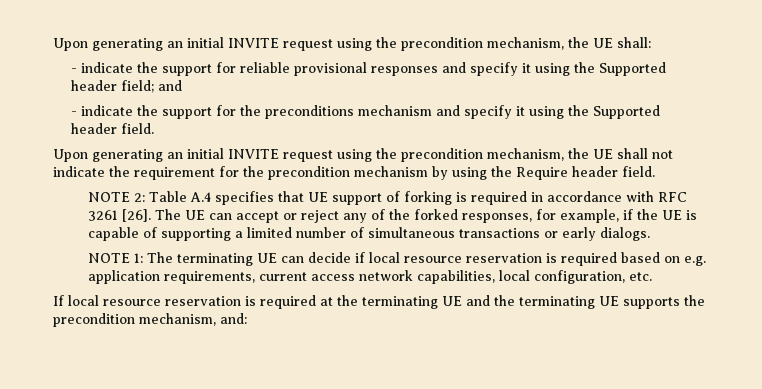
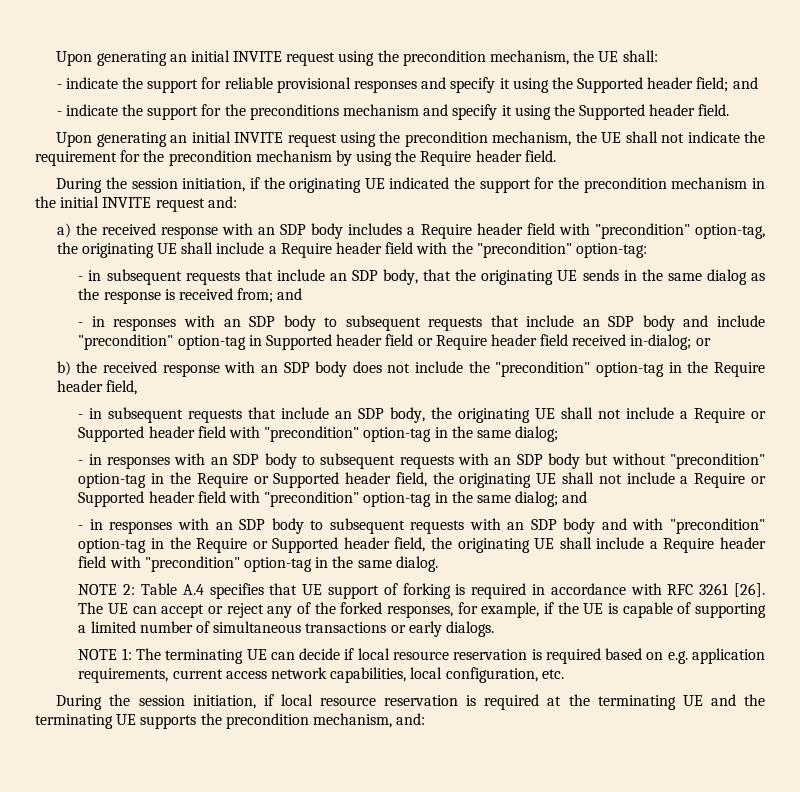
+ During the session initiation, if the originating UE indicated the support for the precondition mechanism in the initial INVITE request and:
+ a) the received response with an SDP body includes a Require header field with "precondition" option-tag, the originating UE shall include a Require header field with the "precondition" option-tag:
+ - in subsequent requests that include an SDP body, that the originating UE sends in the same dialog as the response is received from; and
+ - in responses with an SDP body to subsequent requests that include an SDP body and include "precondition" option-tag in Supported header field or Require header field received in-dialog; or
+ b) the received response with an SDP body does not include the "precondition" option-tag in the Require header field,
+ - in subsequent requests that include an SDP body, the originating UE shall not include a Require or Supported header field with "precondition" option-tag in the same dialog;
+ - in responses with an SDP body to subsequent requests with an SDP body but without "precondition" option-tag in the Require or Supported header field, the originating UE shall not include a Require or Supported header field with "precondition" option-tag in the same dialog; and
+ - in responses with an SDP body to subsequent requests with an SDP body and with "precondition" option-tag in the Require or Supported header field, the originating UE shall include a Require header field with "precondition" option-tag in the same dialog.
- If local resource reservation is required at the terminating UE and the terminating UE supports the precondition mechanism, and:
+ During the session initiation, if local resource reservation is required at the terminating UE and the terminating UE supports the precondition mechanism, and:

